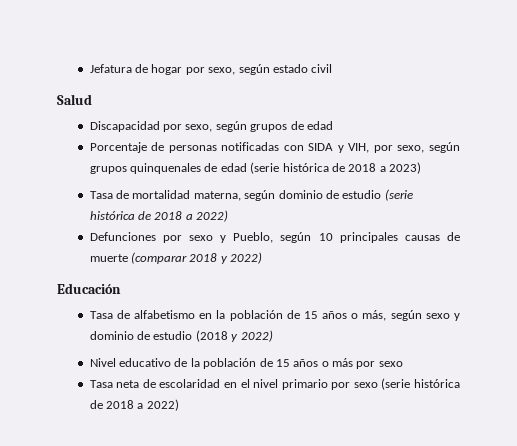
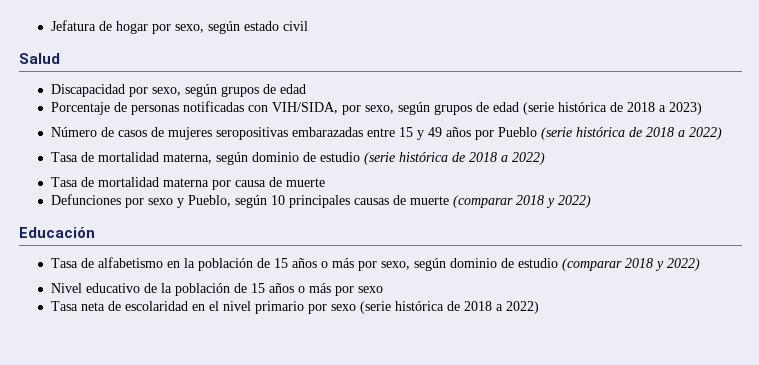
- Porcentaje de personas notificadas con SIDA y VIH, por sexo, según grupos quinquenales de edad (serie histórica de 2018 a 2023)
+ Porcentaje de personas notificadas con VIH/SIDA, por sexo, según grupos de edad (serie histórica de 2018 a 2023)
+ Número de casos de mujeres seropositivas embarazadas entre 15 y 49 años por Pueblo (serie histórica de 2018 a 2022)
+ Tasa de mortalidad materna por causa de muerte
- Tasa de alfabetismo en la población de 15 años o más, según sexo y dominio de estudio (2018 y 2022)
+ Tasa de alfabetismo en la población de 15 años o más por sexo, según dominio de estudio (comparar 2018 y 2022)

